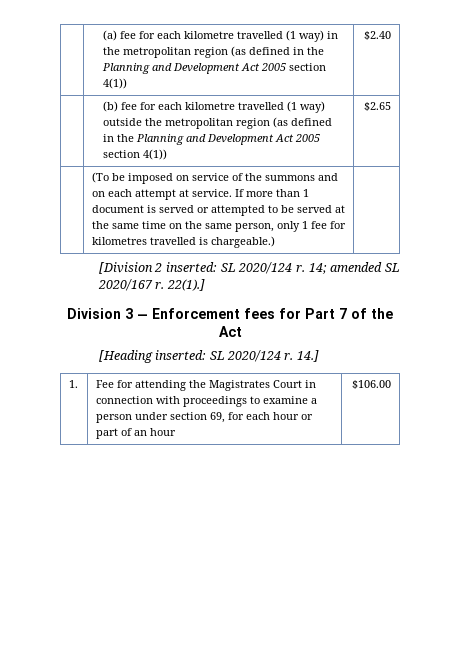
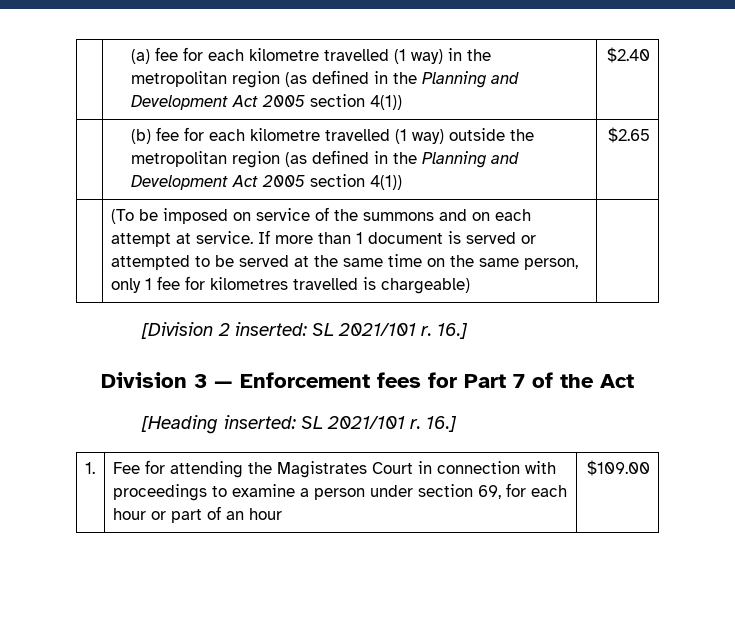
- If more than 1 document is served or attempted to be served at the same time on the same person, only 1 fee for kilometres travelled is chargeable.)
+ If more than 1 document is served or attempted to be served at the same time on the same person, only 1 fee for kilometres travelled is chargeable)
- [Division 2 inserted: SL 2020/124 r. 14; amended SL 2020/167 r. 22(1).]
+ [Division 2 inserted: SL 2021/101 r. 16.]
- [Heading inserted: SL 2020/124 r. 14.]
+ [Heading inserted: SL 2021/101 r. 16.]
- 1. | Fee for attending the Magistrates Court in connection with proceedings to examine a person under section 69, for each hour or part of an hour | $106.00
+ 1. | Fee for attending the Magistrates Court in connection with proceedings to examine a person under section 69, for each hour or part of an hour | $109.00

